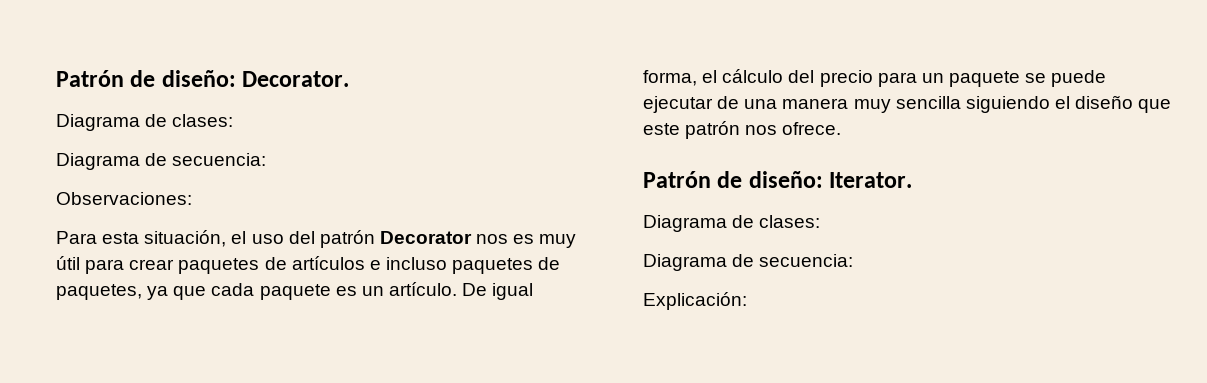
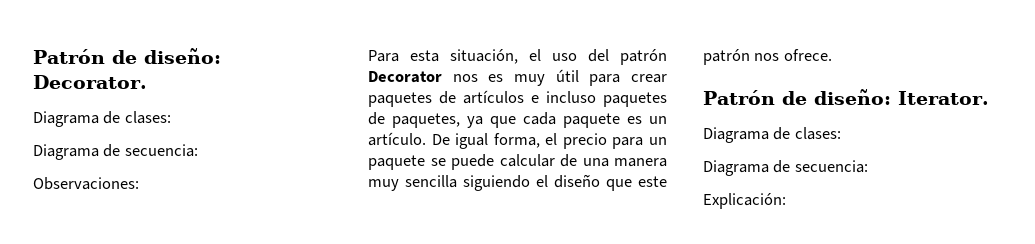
- De igual forma, el cálculo del precio para un paquete se puede ejecutar de una manera muy sencilla siguiendo el diseño que este patrón nos ofrece.
+ De igual forma, el precio para un paquete se puede calcular de una manera muy sencilla siguiendo el diseño que este patrón nos ofrece.

